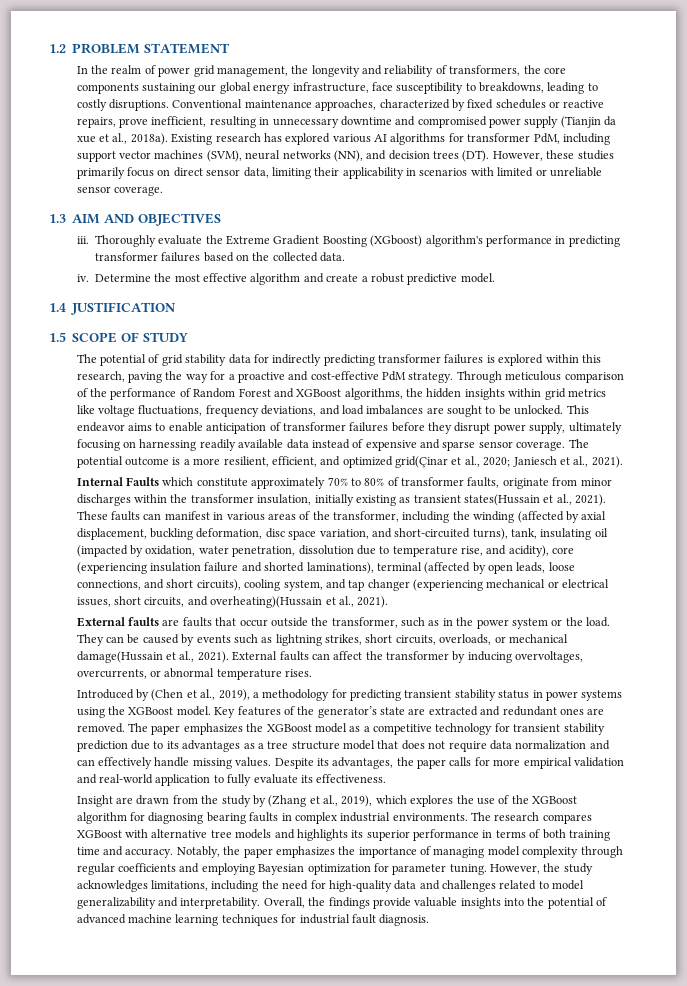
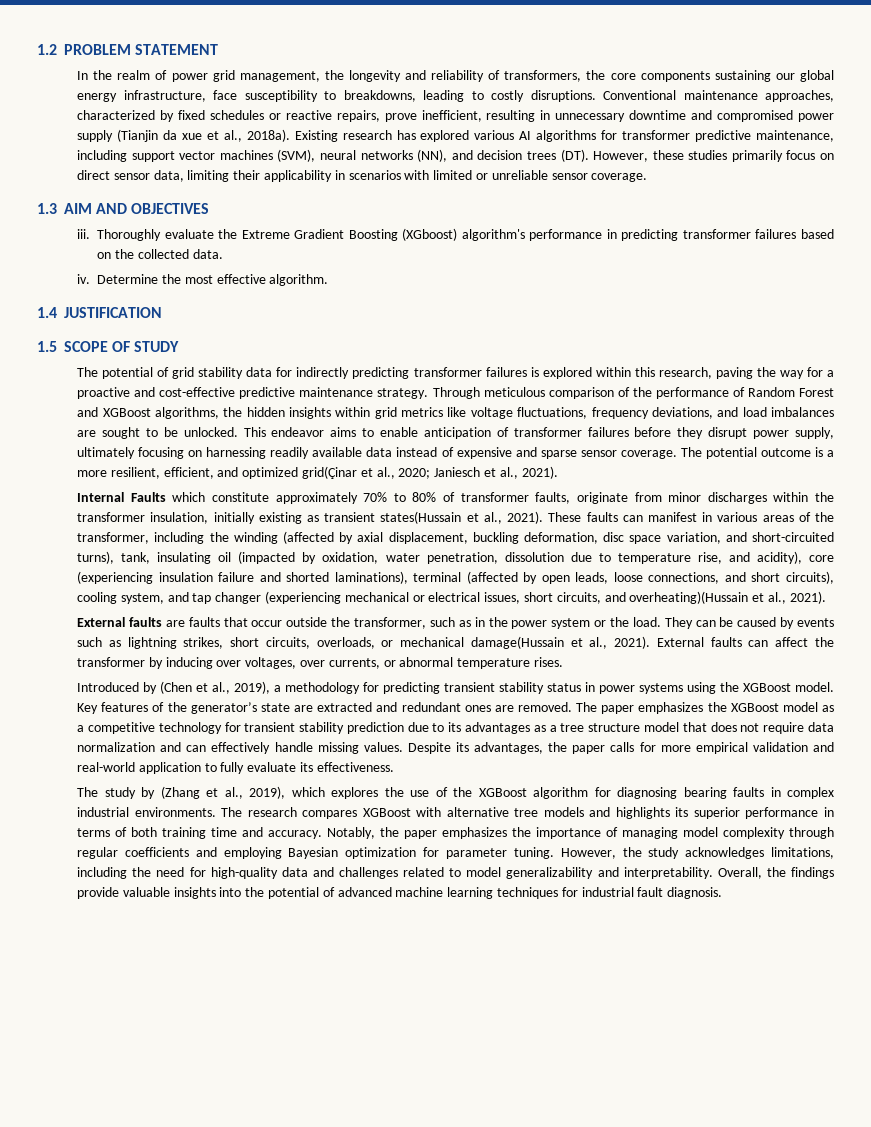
- Existing research has explored various AI algorithms for transformer PdM, including support vector machines (SVM), neural networks (NN), and decision trees (DT). However, these studies primarily focus on direct sensor data, limiting their applicability in scenarios with limited or unreliable sensor coverage.
+ Existing research has explored various AI algorithms for transformer predictive maintenance, including support vector machines (SVM), neural networks (NN), and decision trees (DT). However, these studies primarily focus on direct sensor data, limiting their applicability in scenarios with limited or unreliable sensor coverage.
- Determine the most effective algorithm and create a robust predictive model.
+ Determine the most effective algorithm.
- The potential of grid stability data for indirectly predicting transformer failures is explored within this research, paving the way for a proactive and cost-effective PdM strategy.
+ The potential of grid stability data for indirectly predicting transformer failures is explored within this research, paving the way for a proactive and cost-effective predictive maintenance strategy.
- External faults can affect the transformer by inducing overvoltages, overcurrents, or abnormal temperature rises.
+ External faults can affect the transformer by inducing over voltages, over currents, or abnormal temperature rises.
- Insight are drawn from the study by (Zhang et al., 2019), which explores the use of the XGBoost algorithm for diagnosing bearing faults in complex industrial environments.
+ The study by (Zhang et al., 2019), which explores the use of the XGBoost algorithm for diagnosing bearing faults in complex industrial environments.

